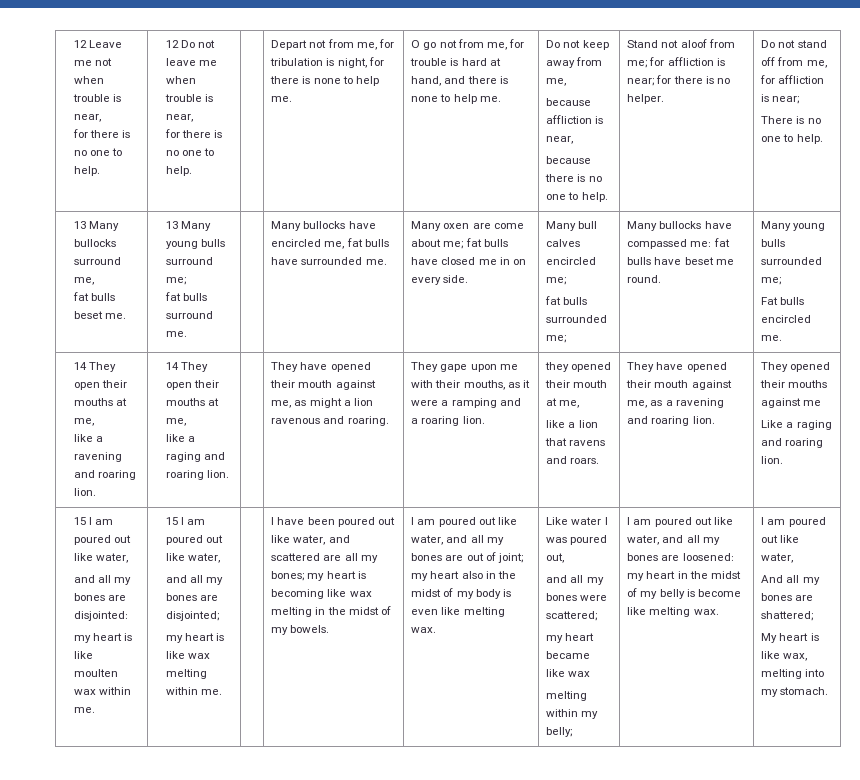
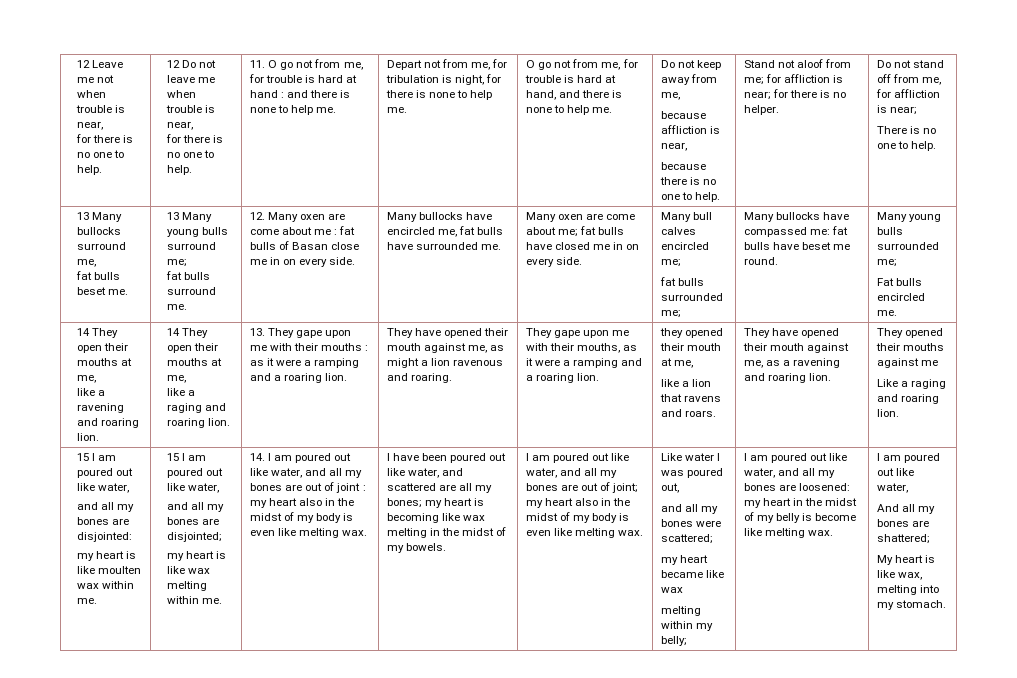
+ 11. O go not from me, for trouble is hard at hand : and there is none to help me.
+ 12. Many oxen are come about me : fat bulls of Basan close me in on every side.
+ 13. They gape upon me with their mouths : as it were a ramping and a roaring lion.
+ 14. I am poured out like water, and all my bones are out of joint : my heart also in the midst of my body is even like melting wax.

